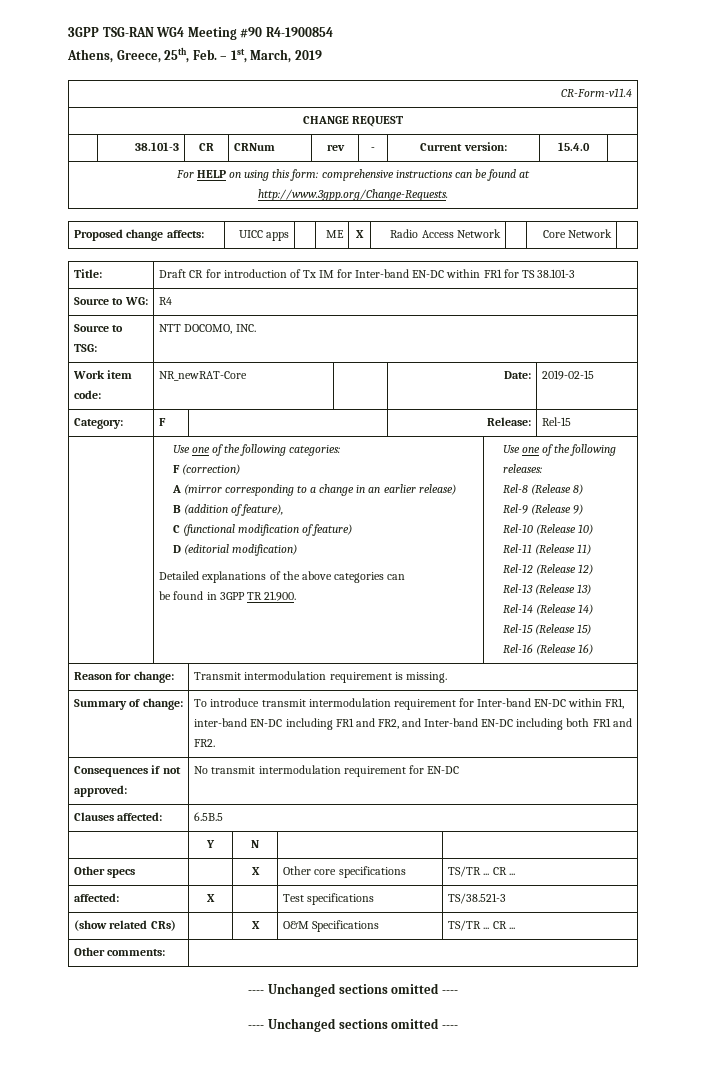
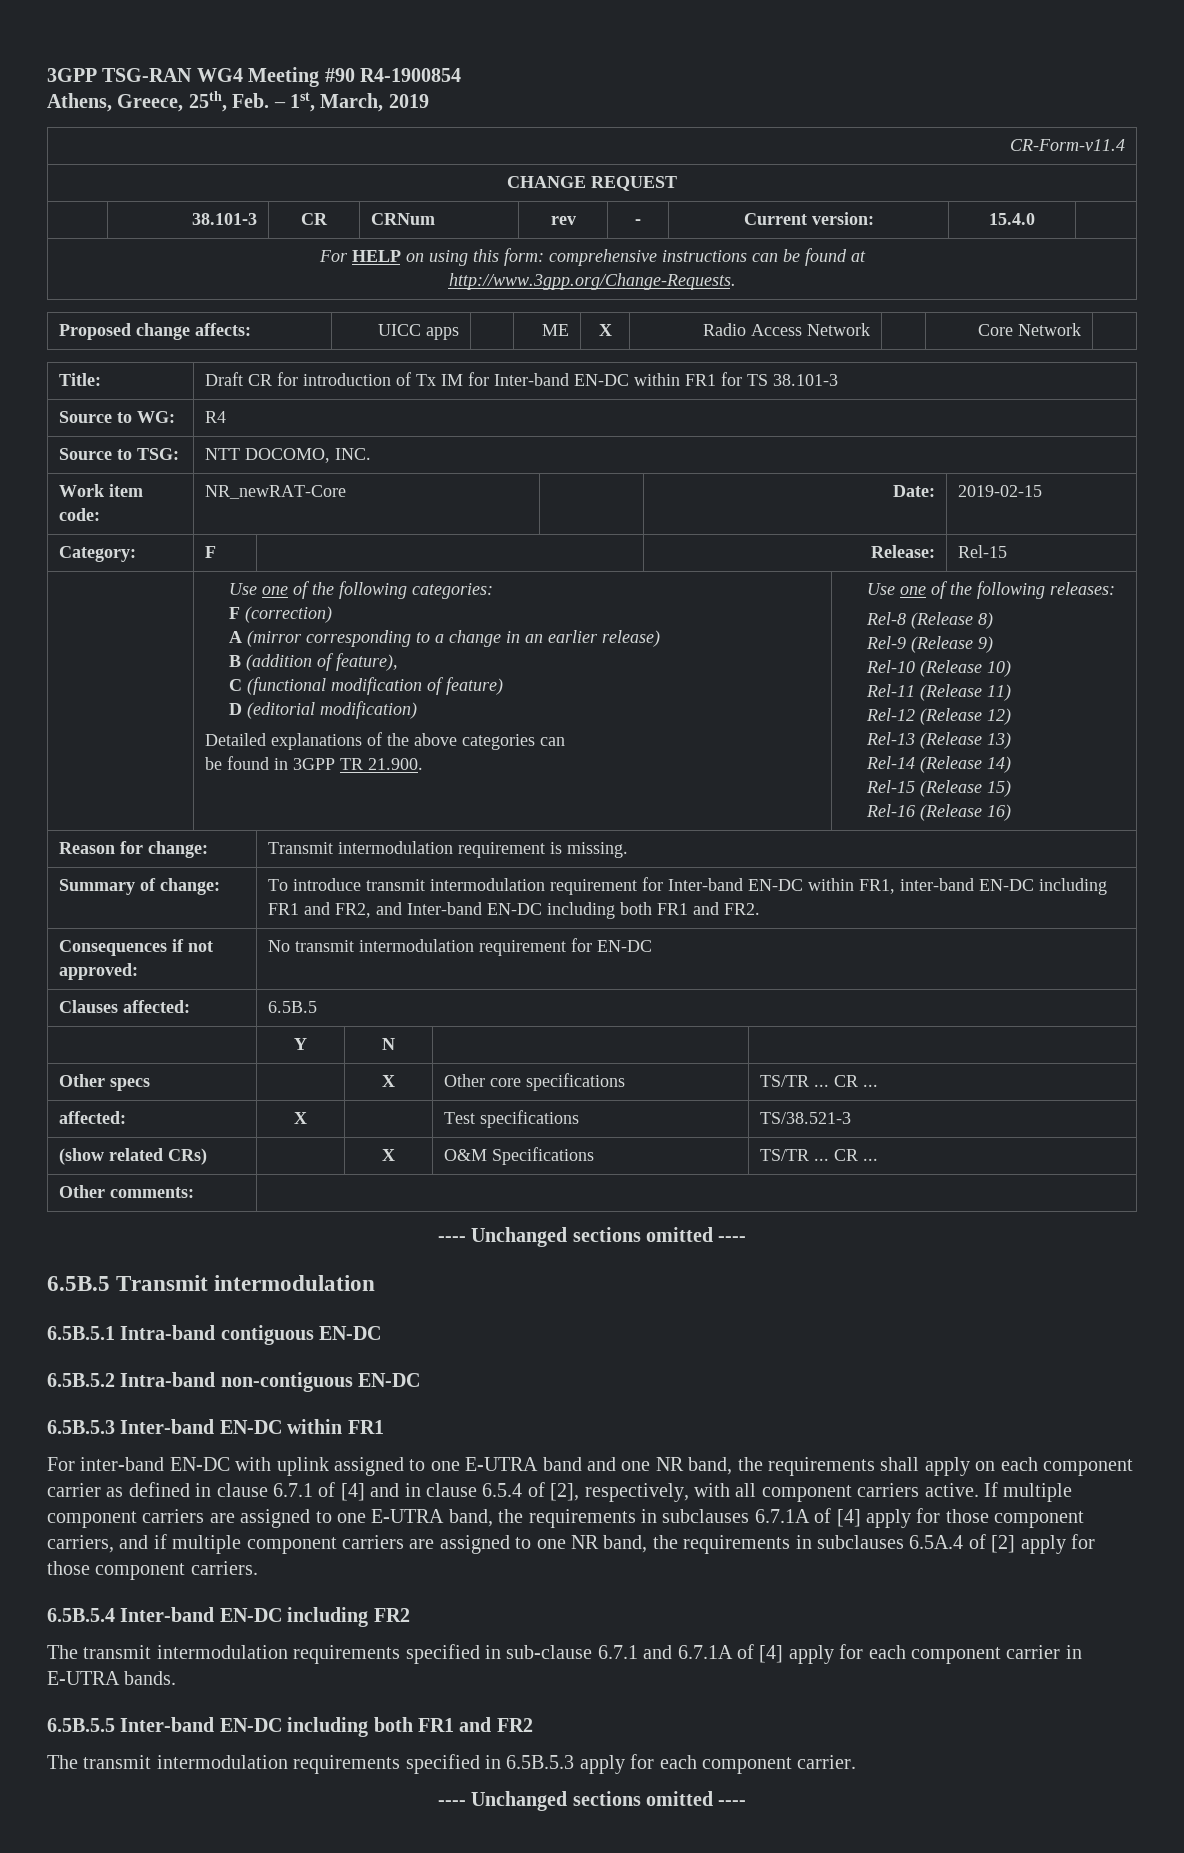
+ 6.5B.5 Transmit intermodulation
+ 6.5B.5.1 Intra-band contiguous EN-DC
+ 6.5B.5.2 Intra-band non-contiguous EN-DC
+ 6.5B.5.3 Inter-band EN-DC within FR1
+ For inter-band EN-DC with uplink assigned to one E-UTRA band and one NR band, the requirements shall apply on each component carrier as defined in clause 6.7.1 of [4] and in clause 6.5.4 of [2], respectively, with all component carriers active. If multiple component carriers are assigned to one E-UTRA band, the requirements in subclauses 6.7.1A of [4] apply for those component carriers, and if multiple component carriers are assigned to one NR band, the requirements in subclauses 6.5A.4 of [2] apply for those component carriers.
+ 6.5B.5.4 Inter-band EN-DC including FR2
+ The transmit intermodulation requirements specified in sub-clause 6.7.1 and 6.7.1A of [4] apply for each component carrier in E-UTRA bands.
+ 6.5B.5.5 Inter-band EN-DC including both FR1 and FR2
+ The transmit intermodulation requirements specified in 6.5B.5.3 apply for each component carrier.

